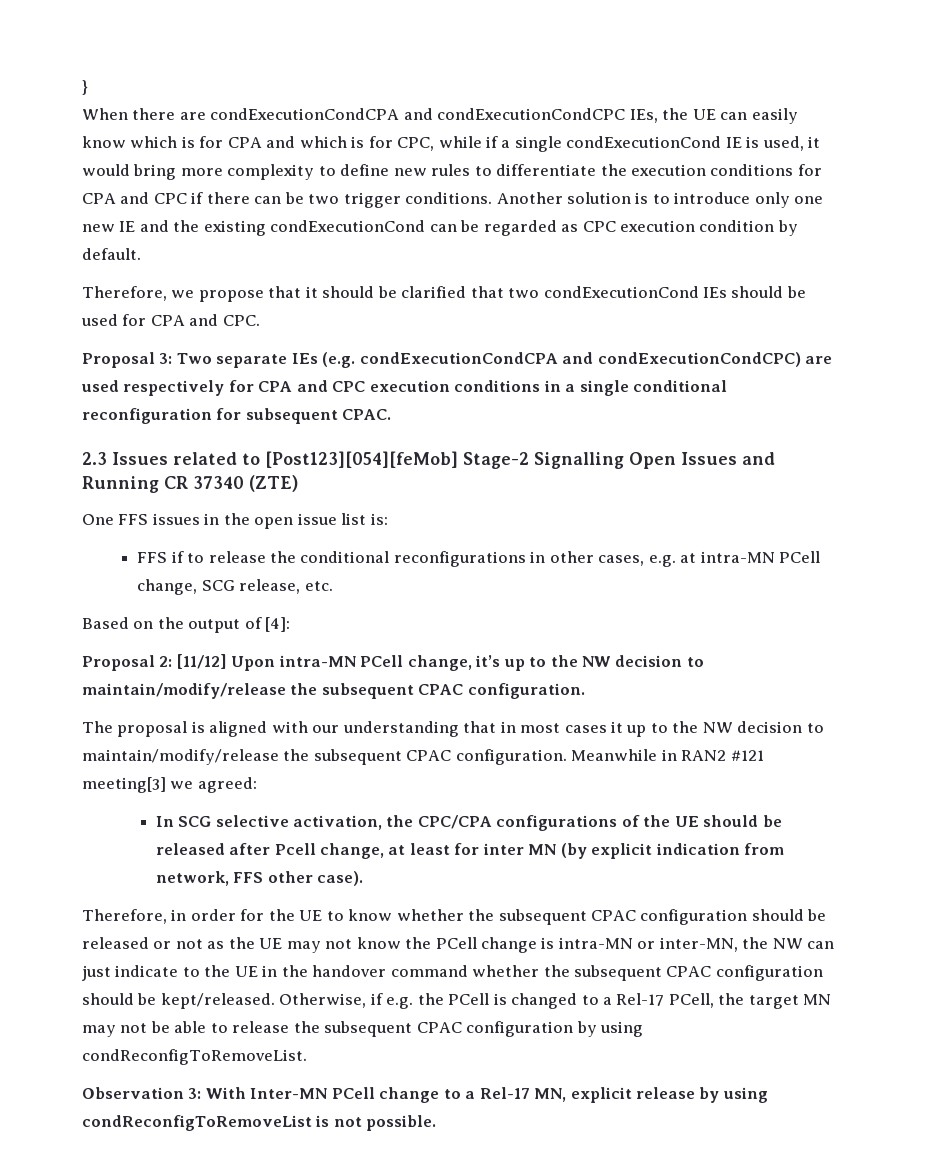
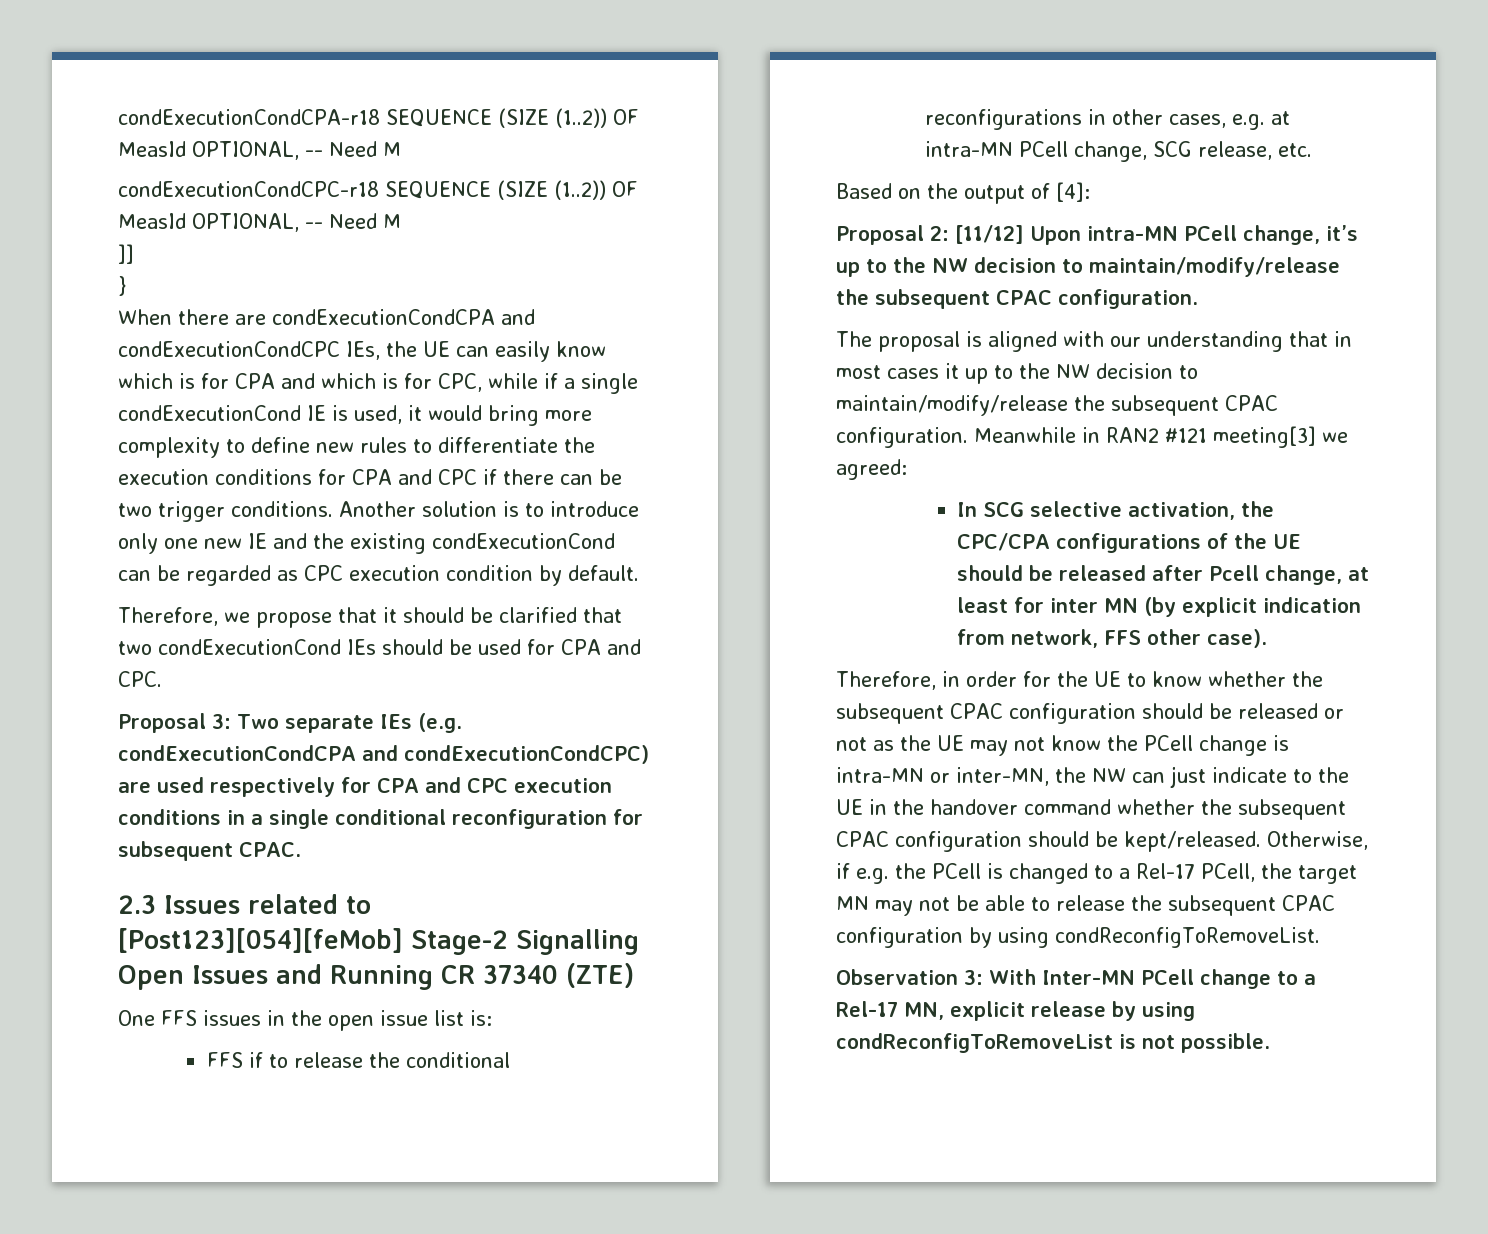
+ condExecutionCondCPA-r18 SEQUENCE (SIZE (1..2)) OF MeasId OPTIONAL, -- Need M
+ condExecutionCondCPC-r18 SEQUENCE (SIZE (1..2)) OF MeasId OPTIONAL, -- Need M
+ ]]

